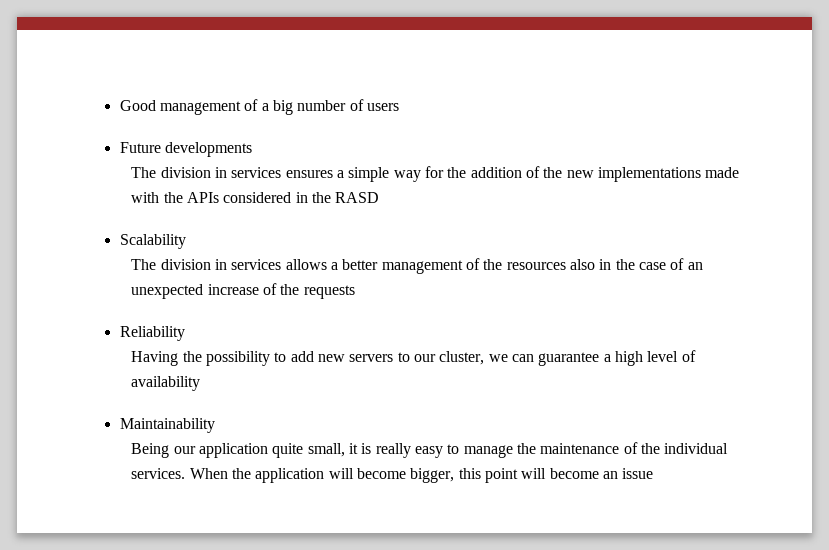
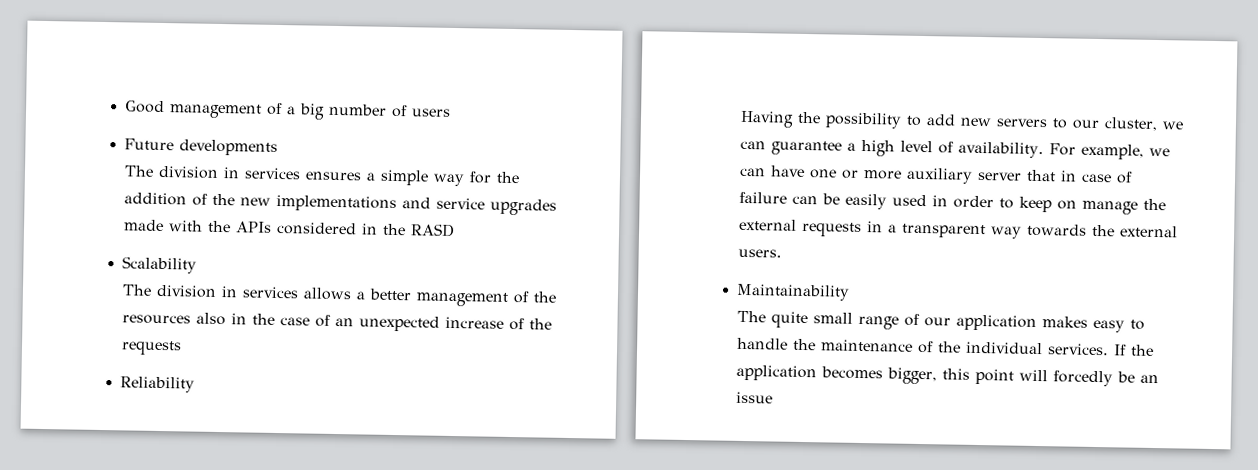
- The division in services ensures a simple way for the addition of the new implementations made with the APIs considered in the RASD
+ The division in services ensures a simple way for the addition of the new implementations and service upgrades made with the APIs considered in the RASD
- Having the possibility to add new servers to our cluster, we can guarantee a high level of availability
+ Having the possibility to add new servers to our cluster, we can guarantee a high level of availability. For example, we can have one or more auxiliary server that in case of failure can be easily used in order to keep on manage the external requests in a transparent way towards the external users.
  Maintainability
- Being our application quite small, it is really easy to manage the maintenance of the individual services.
+ The quite small range of our application makes easy to handle the maintenance of the individual services.
- When the application will become bigger, this point will become an issue
+ If the application becomes bigger, this point will forcedly be an issue

